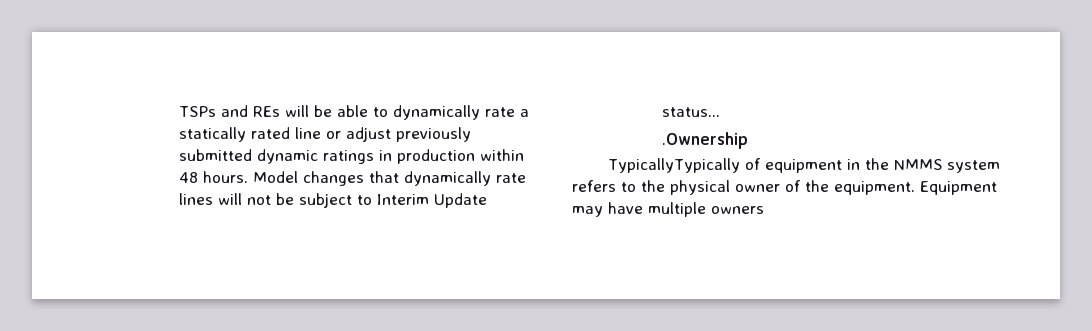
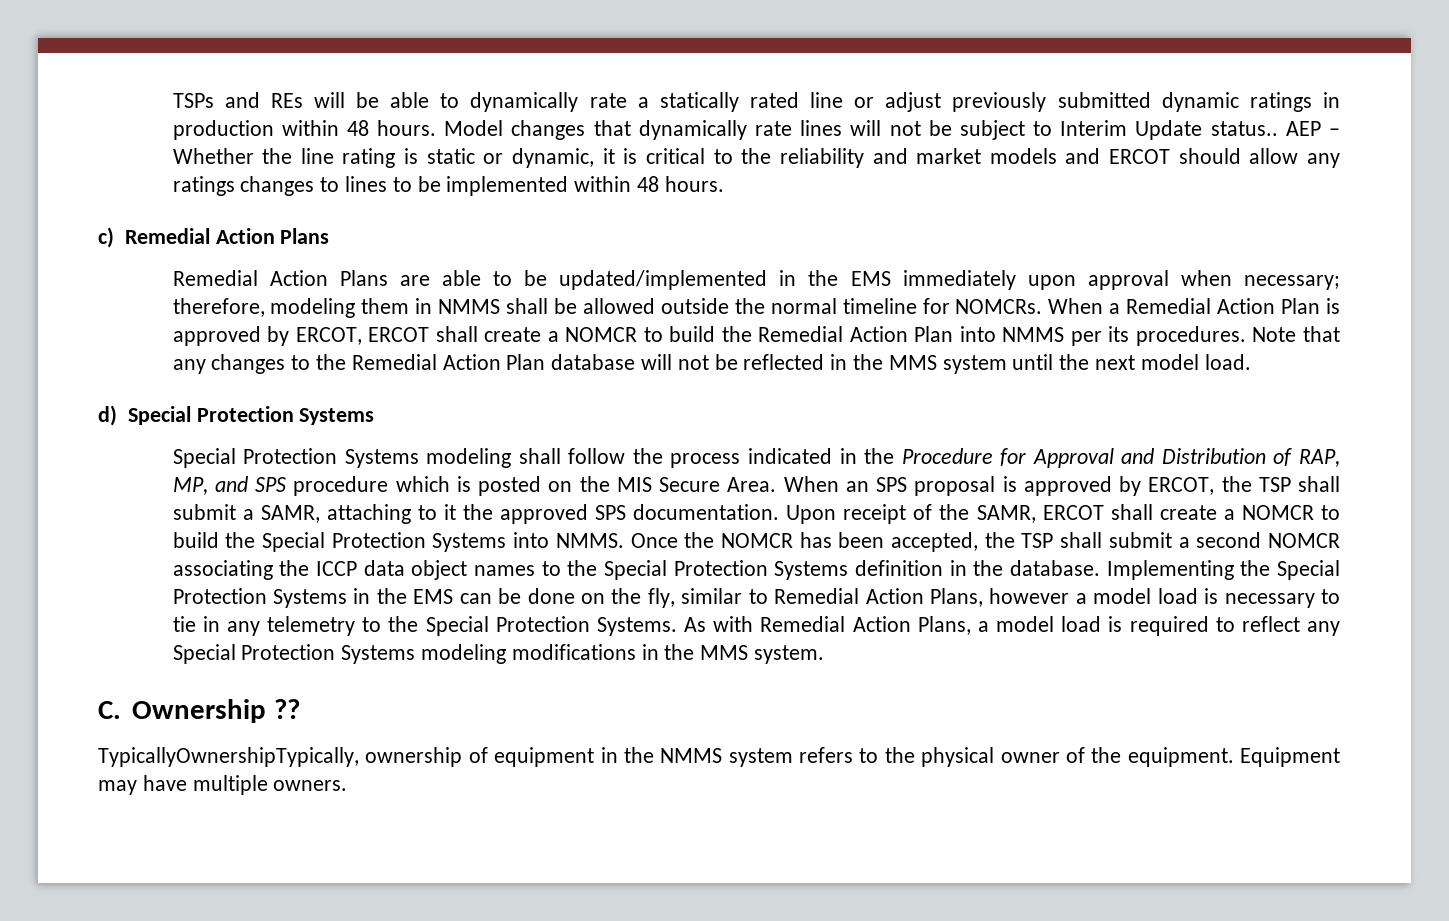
- Model changes that dynamically rate lines will not be subject to Interim Update status...
- .Ownership
- TypicallyTypically of equipment in the NMMS system refers to the physical owner of the equipment.
+ Model changes that dynamically rate lines will not be subject to Interim Update status.. AEP – Whether the line rating is static or dynamic, it is critical to the reliability and market models and ERCOT should allow any ratings changes to lines to be implemented within 48 hours.
+ c) Remedial Action Plans
+ Remedial Action Plans are able to be updated/implemented in the EMS immediately upon approval when necessary; therefore, modeling them in NMMS shall be allowed outside the normal timeline for NOMCRs. When a Remedial Action Plan is approved by ERCOT, ERCOT shall create a NOMCR to build the Remedial Action Plan into NMMS per its procedures. Note that any changes to the Remedial Action Plan database will not be reflected in the MMS system until the next model load.
+ d) Special Protection Systems
+ Special Protection Systems modeling shall follow the process indicated in the Procedure for Approval and Distribution of RAP, MP, and SPS procedure which is posted on the MIS Secure Area. When an SPS proposal is approved by ERCOT, the TSP shall submit a SAMR, attaching to it the approved SPS documentation. Upon receipt of the SAMR, ERCOT shall create a NOMCR to build the Special Protection Systems into NMMS. Once the NOMCR has been accepted, the TSP shall submit a second NOMCR associating the ICCP data object names to the Special Protection Systems definition in the database. Implementing the Special Protection Systems in the EMS can be done on the fly, similar to Remedial Action Plans, however a model load is necessary to tie in any telemetry to the Special Protection Systems. As with Remedial Action Plans, a model load is required to reflect any Special Protection Systems modeling modifications in the MMS system.
+ C. Ownership ??
+ TypicallyOwnershipTypically, ownership of equipment in the NMMS system refers to the physical owner of the equipment.
- Equipment may have multiple owners
+ Equipment may have multiple owners.

